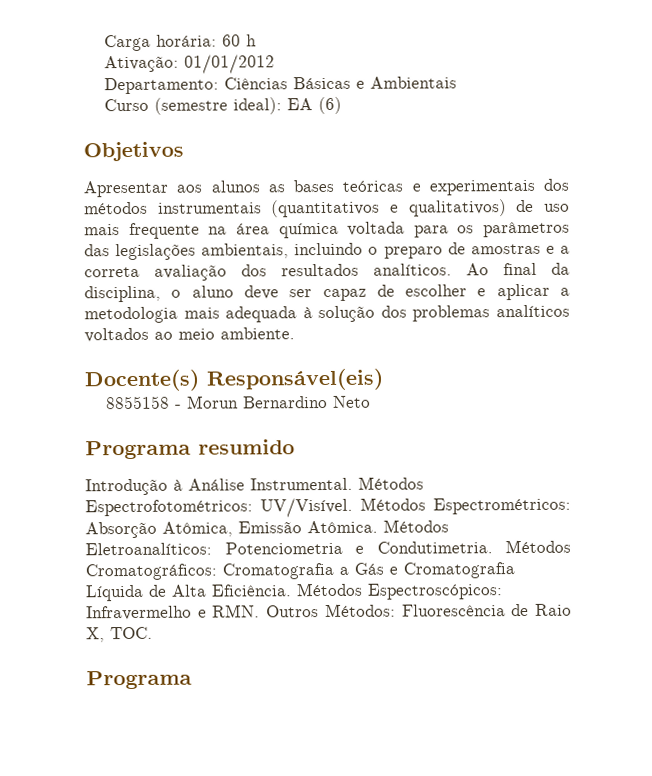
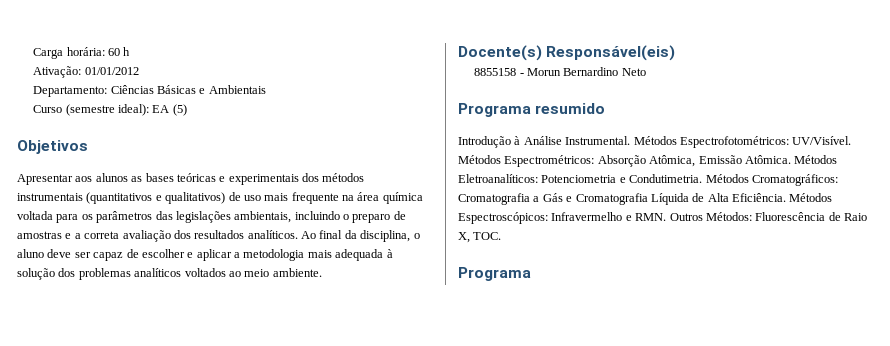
- Curso (semestre ideal): EA (6)
+ Curso (semestre ideal): EA (5)

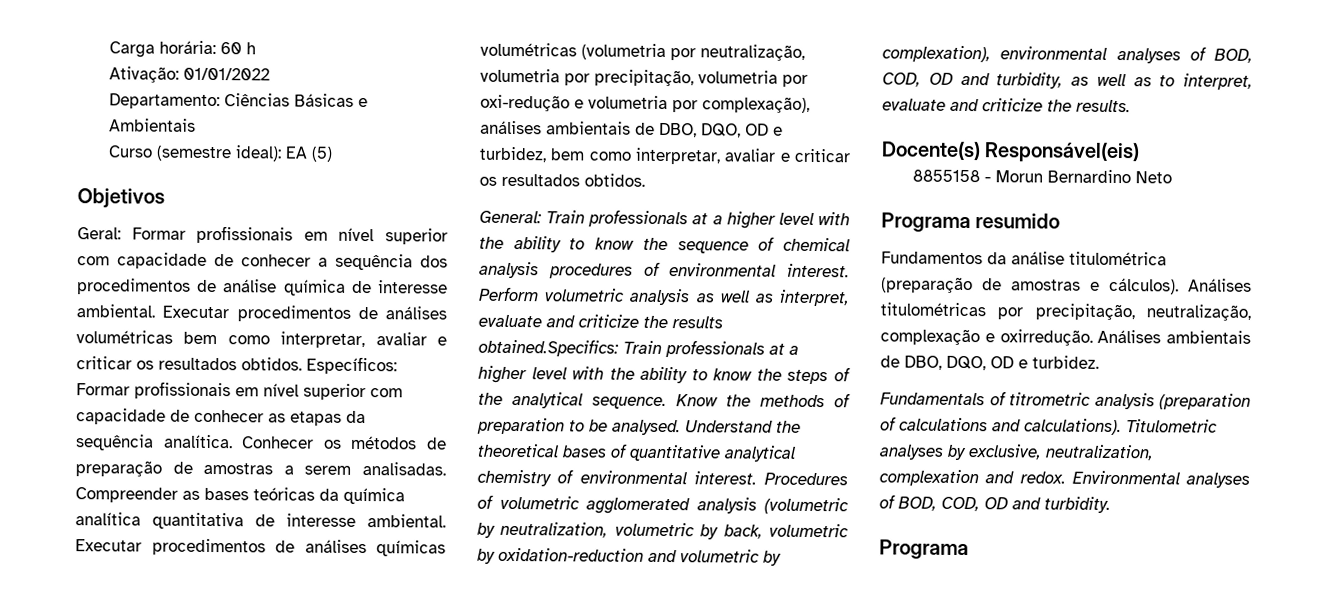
- Ativação: 01/01/2012
+ Ativação: 01/01/2022
- Apresentar aos alunos as bases teóricas e experimentais dos métodos instrumentais (quantitativos e qualitativos) de uso mais frequente na área química voltada para os parâmetros das legislações ambientais, incluindo o preparo de amostras e a correta avaliação dos resultados analíticos. Ao final da disciplina, o aluno deve ser capaz de escolher e aplicar a metodologia mais adequada à solução dos problemas analíticos voltados ao meio ambiente.
+ Geral: Formar profissionais em nível superior com capacidade de conhecer a sequência dos procedimentos de análise química de interesse ambiental. Executar procedimentos de análises volumétricas bem como interpretar, avaliar e criticar os resultados obtidos. Específicos: Formar profissionais em nível superior com capacidade de conhecer as etapas da sequência analítica. Conhecer os métodos de preparação de amostras a serem analisadas. Compreender as bases teóricas da química analítica quantitativa de interesse ambiental. Executar procedimentos de análises químicas volumétricas (volumetria por neutralização, volumetria por precipitação, volumetria por oxi-redução e volumetria por complexação), análises ambientais de DBO, DQO, OD e turbidez, bem como interpretar, avaliar e criticar os resultados obtidos.
+ General: Train professionals at a higher level with the ability to know the sequence of chemical analysis procedures of environmental interest. Perform volumetric analysis as well as interpret, evaluate and criticize the results obtained.Specifics: Train professionals at a higher level with the ability to know the steps of the analytical sequence. Know the methods of preparation to be analysed. Understand the theoretical bases of quantitative analytical chemistry of environmental interest. Procedures of volumetric agglomerated analysis (volumetric by neutralization, volumetric by back, volumetric by oxidation-reduction and volumetric by complexation), environmental analyses of BOD, COD, OD and turbidity, as well as to interpret, evaluate and criticize the results.
- Introdução à Análise Instrumental. Métodos Espectrofotométricos: UV/Visível. Métodos Espectrométricos: Absorção Atômica, Emissão Atômica. Métodos Eletroanalíticos: Potenciometria e Condutimetria. Métodos Cromatográficos: Cromatografia a Gás e Cromatografia Líquida de Alta Eficiência. Métodos Espectroscópicos: Infravermelho e RMN. Outros Métodos: Fluorescência de Raio X, TOC.
+ Fundamentos da análise titulométrica (preparação de amostras e cálculos). Análises titulométricas por precipitação, neutralização, complexação e oxirredução. Análises ambientais de DBO, DQO, OD e turbidez.
+ Fundamentals of titrometric analysis (preparation of calculations and calculations). Titulometric analyses by exclusive, neutralization, complexation and redox. Environmental analyses of BOD, COD, OD and turbidity.

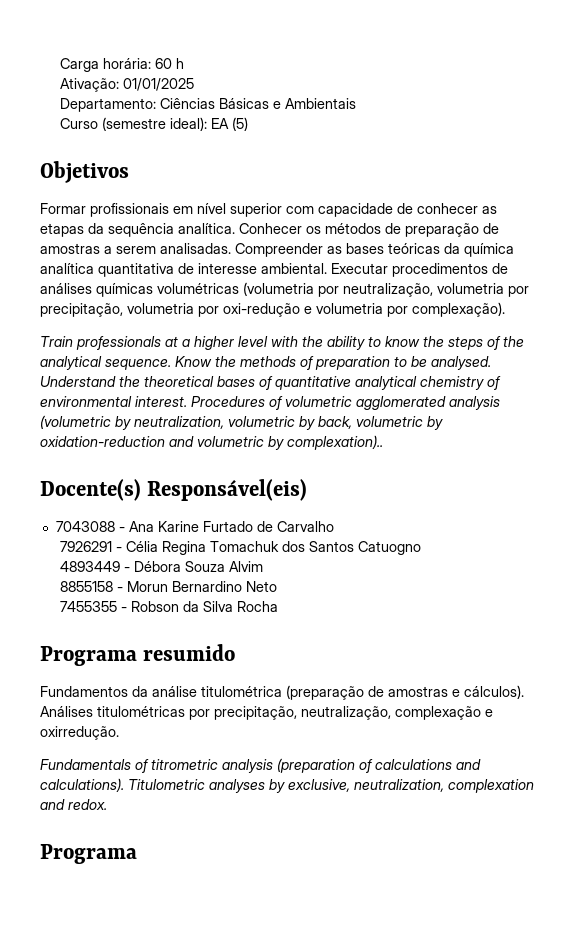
- Ativação: 01/01/2022
+ Ativação: 01/01/2025
- Geral: Formar profissionais em nível superior com capacidade de conhecer a sequência dos procedimentos de análise química de interesse ambiental. Executar procedimentos de análises volumétricas bem como interpretar, avaliar e criticar os resultados obtidos. Específicos: Formar profissionais em nível superior com capacidade de conhecer as etapas da sequência analítica.
+ Formar profissionais em nível superior com capacidade de conhecer as etapas da sequência analítica.
- Executar procedimentos de análises químicas volumétricas (volumetria por neutralização, volumetria por precipitação, volumetria por oxi-redução e volumetria por complexação), análises ambientais de DBO, DQO, OD e turbidez, bem como interpretar, avaliar e criticar os resultados obtidos.
- General: Train professionals at a higher level with the ability to know the sequence of chemical analysis procedures of environmental interest. Perform volumetric analysis as well as interpret, evaluate and criticize the results obtained.Specifics: Train professionals at a higher level with the ability to know the steps of the analytical sequence.
+ Executar procedimentos de análises químicas volumétricas (volumetria por neutralização, volumetria por precipitação, volumetria por oxi-redução e volumetria por complexação).
+ Train professionals at a higher level with the ability to know the steps of the analytical sequence.
- Procedures of volumetric agglomerated analysis (volumetric by neutralization, volumetric by back, volumetric by oxidation-reduction and volumetric by complexation), environmental analyses of BOD, COD, OD and turbidity, as well as to interpret, evaluate and criticize the results.
+ Procedures of volumetric agglomerated analysis (volumetric by neutralization, volumetric by back, volumetric by oxidation-reduction and volumetric by complexation)..
  Docente(s) Responsável(eis)
+ 7043088 - Ana Karine Furtado de Carvalho
+ 7926291 - Célia Regina Tomachuk dos Santos Catuogno
+ 4893449 - Débora Souza Alvim
+ 7455355 - Robson da Silva Rocha
- Análises ambientais de DBO, DQO, OD e turbidez.
- Environmental analyses of BOD, COD, OD and turbidity.

